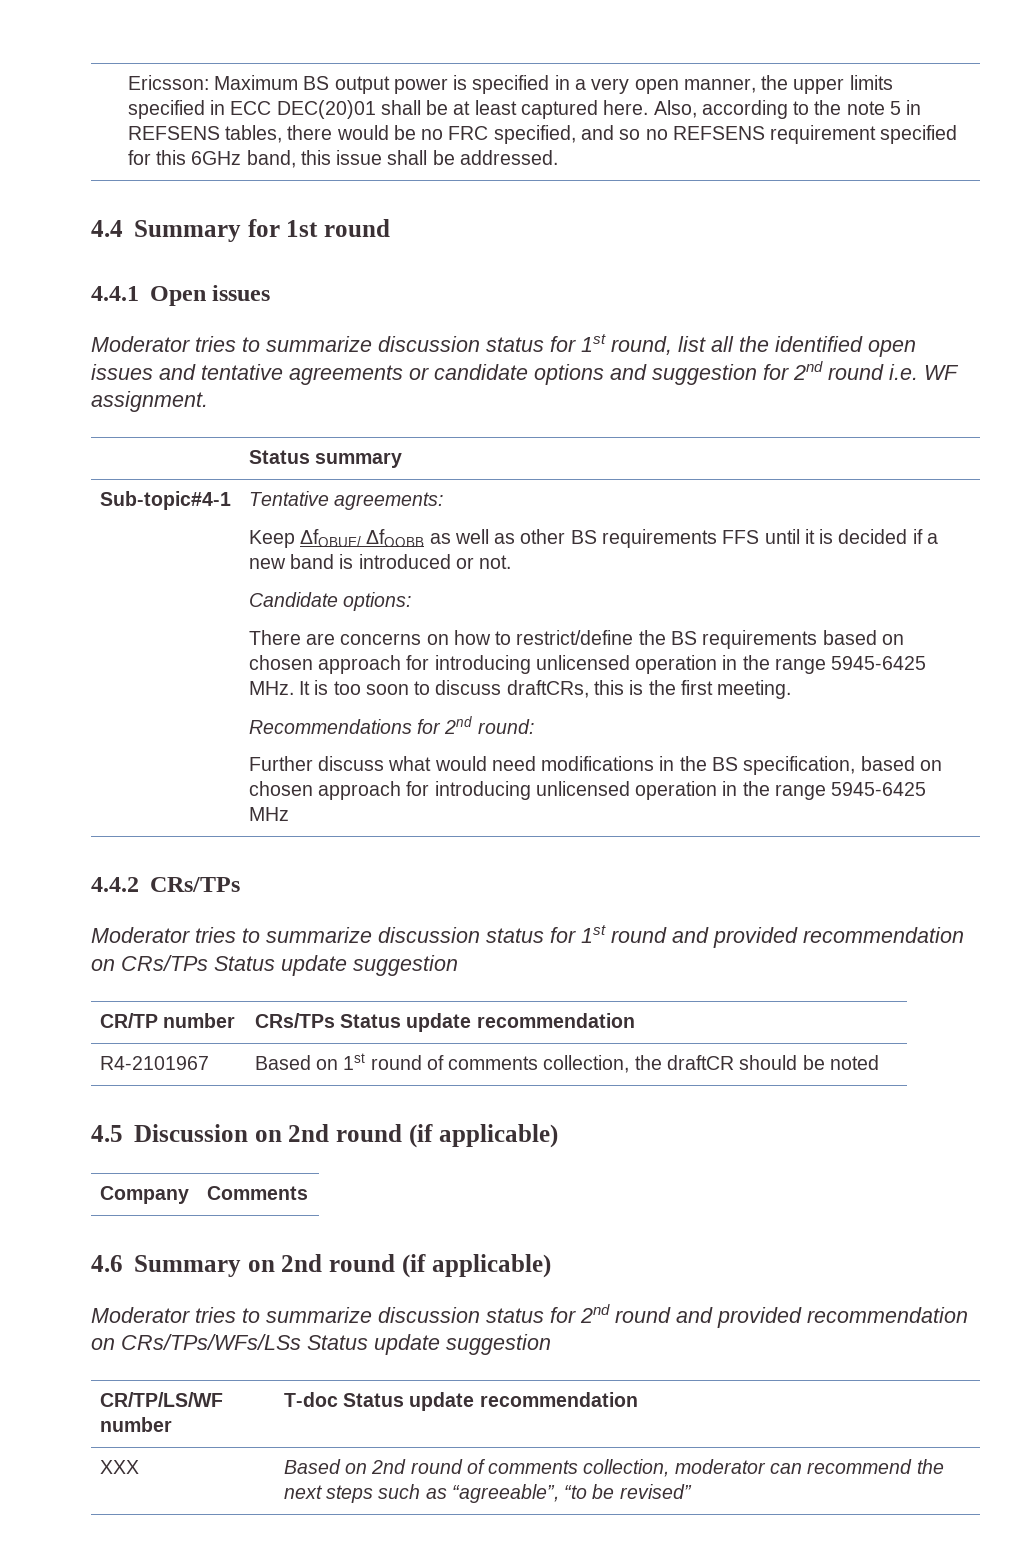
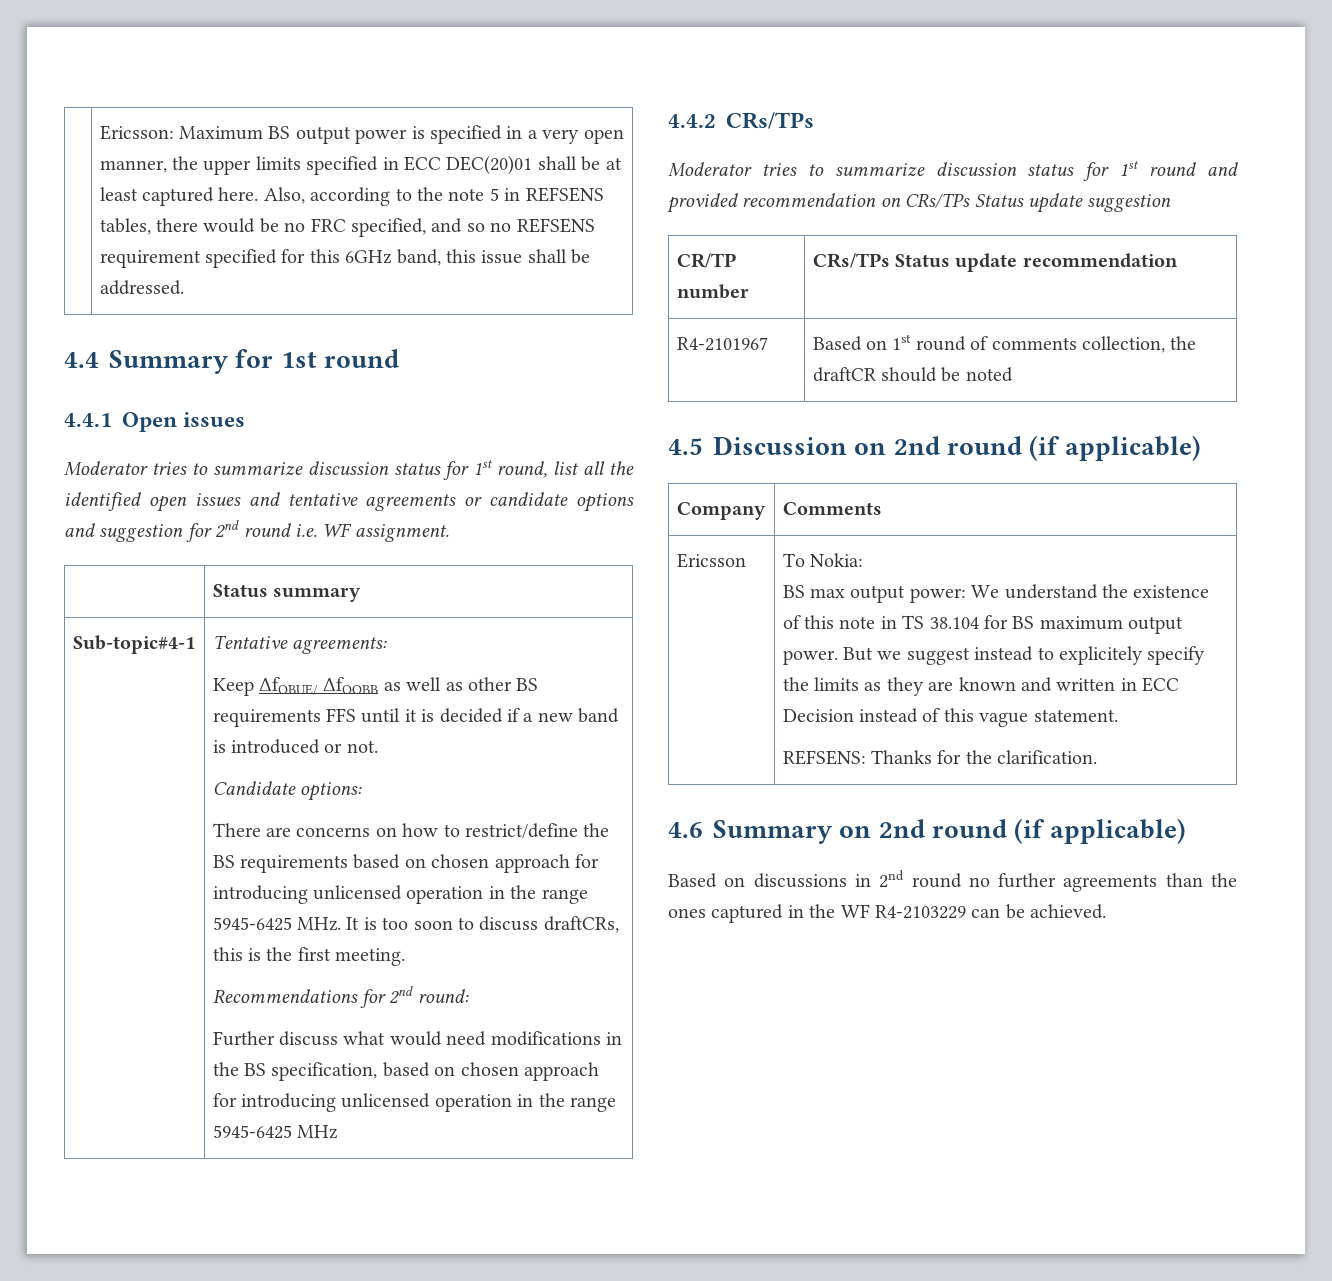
+ Ericsson | To Nokia:
+ BS max output power: We understand the existence of this note in TS 38.104 for BS maximum output power. But we suggest instead to explicitely specify the limits as they are known and written in ECC Decision instead of this vague statement.
+ REFSENS: Thanks for the clarification.
- Moderator tries to summarize discussion status for 2nd round and provided recommendation on CRs/TPs/WFs/LSs Status update suggestion
- CR/TP/LS/WF number | T-doc Status update recommendation
- XXX | Based on 2nd round of comments collection, moderator can recommend the next steps such as “agreeable”, “to be revised”
+ Based on discussions in 2nd round no further agreements than the ones captured in the WF R4-2103229 can be achieved.

